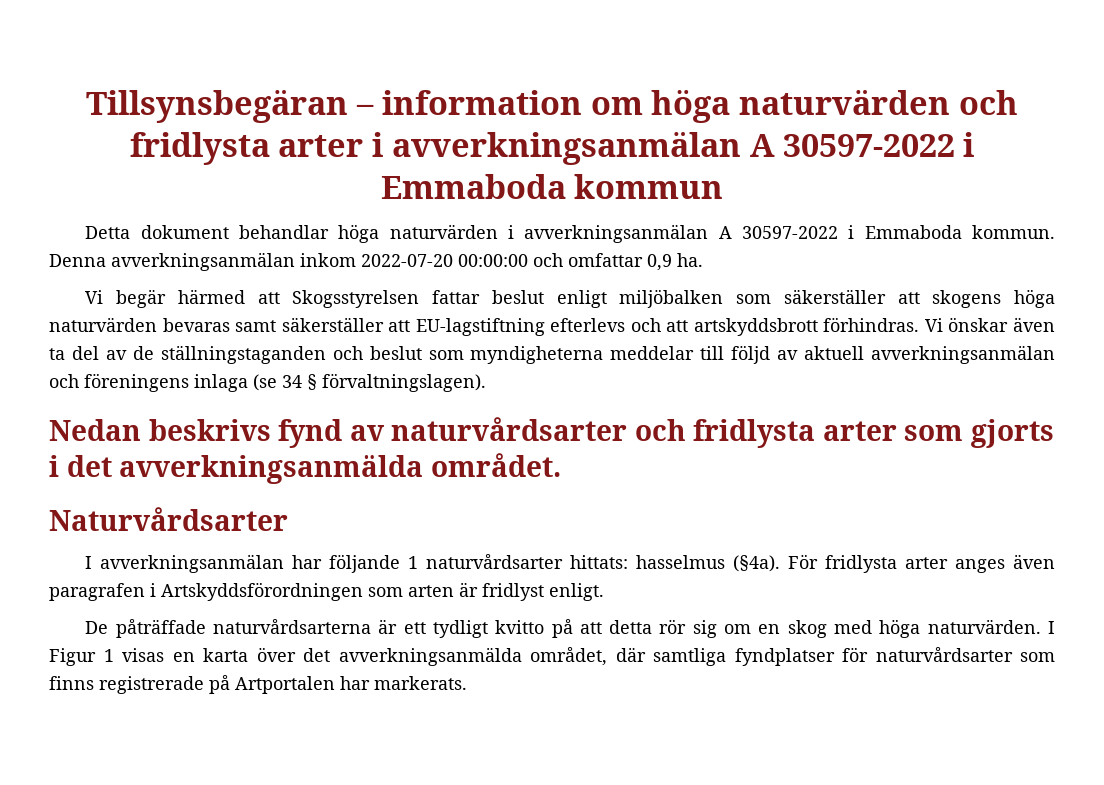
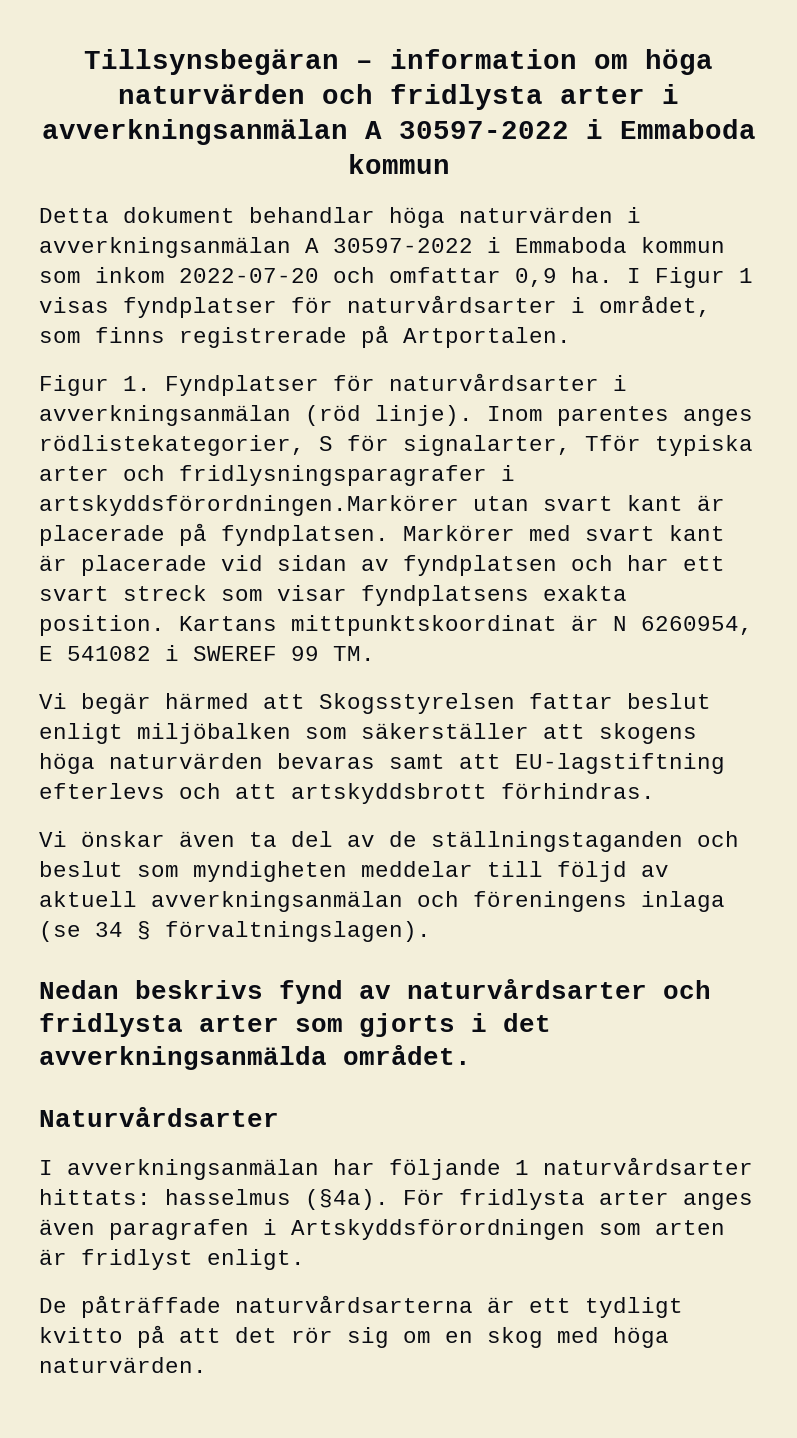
- Detta dokument behandlar höga naturvärden i avverkningsanmälan A 30597-2022 i Emmaboda kommun. Denna avverkningsanmälan inkom 2022-07-20 00:00:00 och omfattar 0,9 ha.
+ Detta dokument behandlar höga naturvärden i avverkningsanmälan A 30597-2022 i Emmaboda kommun som inkom 2022-07-20 och omfattar 0,9 ha. I Figur 1 visas fyndplatser för naturvårdsarter i området, som finns registrerade på Artportalen.
+ Figur 1. Fyndplatser för naturvårdsarter i avverkningsanmälan (röd linje). Inom parentes anges rödlistekategorier, S för signalarter, Tför typiska arter och fridlysningsparagrafer i artskyddsförordningen.Markörer utan svart kant är placerade på fyndplatsen. Markörer med svart kant är placerade vid sidan av fyndplatsen och har ett svart streck som visar fyndplatsens exakta position. Kartans mittpunktskoordinat är N 6260954, E 541082 i SWEREF 99 TM.
- Vi begär härmed att Skogsstyrelsen fattar beslut enligt miljöbalken som säkerställer att skogens höga naturvärden bevaras samt säkerställer att EU-lagstiftning efterlevs och att artskyddsbrott förhindras. Vi önskar även ta del av de ställningstaganden och beslut som myndigheterna meddelar till följd av aktuell avverkningsanmälan och föreningens inlaga (se 34 § förvaltningslagen).
+ Vi begär härmed att Skogsstyrelsen fattar beslut enligt miljöbalken som säkerställer att skogens höga naturvärden bevaras samt att EU-lagstiftning efterlevs och att artskyddsbrott förhindras.
+ Vi önskar även ta del av de ställningstaganden och beslut som myndigheten meddelar till följd av aktuell avverkningsanmälan och föreningens inlaga (se 34 § förvaltningslagen).
- De påträffade naturvårdsarterna är ett tydligt kvitto på att detta rör sig om en skog med höga naturvärden. I Figur 1 visas en karta över det avverkningsanmälda området, där samtliga fyndplatser för naturvårdsarter som finns registrerade på Artportalen har markerats.
+ De påträffade naturvårdsarterna är ett tydligt kvitto på att det rör sig om en skog med höga naturvärden.

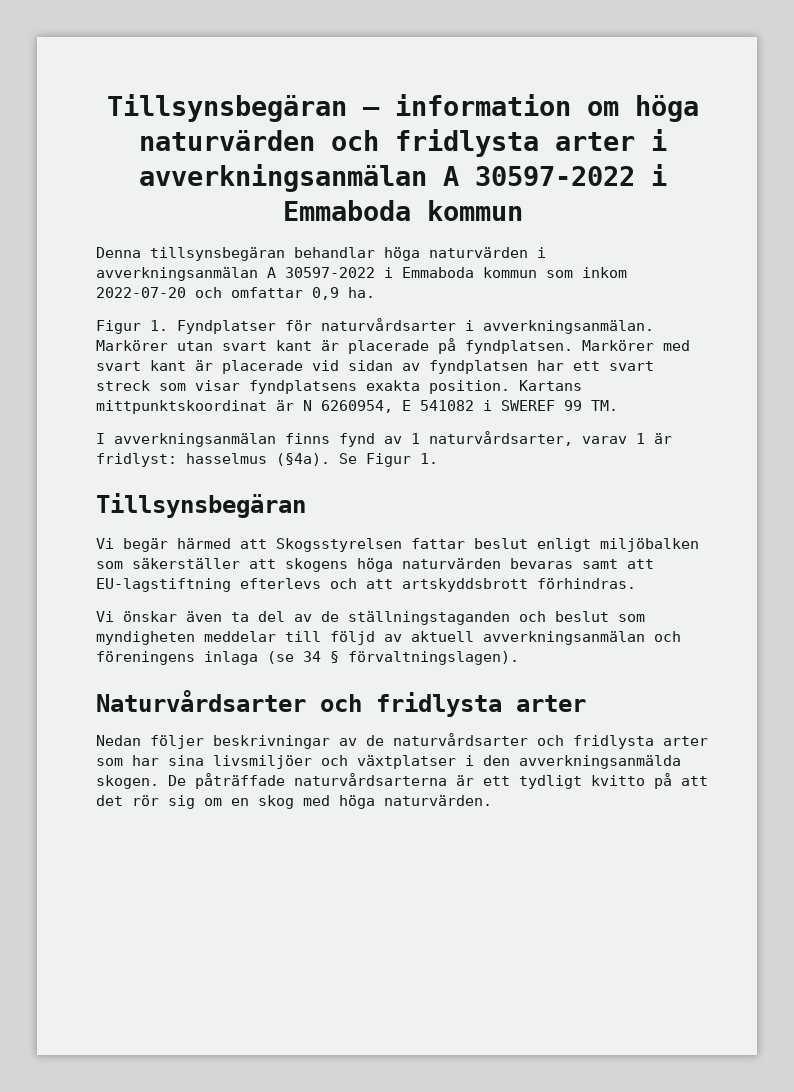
- Detta dokument behandlar höga naturvärden i avverkningsanmälan A 30597-2022 i Emmaboda kommun som inkom 2022-07-20 och omfattar 0,9 ha. I Figur 1 visas fyndplatser för naturvårdsarter i området, som finns registrerade på Artportalen.
+ Denna tillsynsbegäran behandlar höga naturvärden i avverkningsanmälan A 30597-2022 i Emmaboda kommun som inkom 2022-07-20 och omfattar 0,9 ha.
- Figur 1. Fyndplatser för naturvårdsarter i avverkningsanmälan (röd linje). Inom parentes anges rödlistekategorier, S för signalarter, Tför typiska arter och fridlysningsparagrafer i artskyddsförordningen.Markörer utan svart kant är placerade på fyndplatsen.
+ Figur 1. Fyndplatser för naturvårdsarter i avverkningsanmälan. Markörer utan svart kant är placerade på fyndplatsen.
- Markörer med svart kant är placerade vid sidan av fyndplatsen och har ett svart streck som visar fyndplatsens exakta position.
+ Markörer med svart kant är placerade vid sidan av fyndplatsen har ett svart streck som visar fyndplatsens exakta position.
+ I avverkningsanmälan finns fynd av 1 naturvårdsarter, varav 1 är fridlyst: hasselmus (§4a). Se Figur 1.
+ Tillsynsbegäran
- Nedan beskrivs fynd av naturvårdsarter och fridlysta arter som gjorts i det avverkningsanmälda området.
- Naturvårdsarter
- I avverkningsanmälan har följande 1 naturvårdsarter hittats: hasselmus (§4a). För fridlysta arter anges även paragrafen i Artskyddsförordningen som arten är fridlyst enligt.
- De påträffade naturvårdsarterna är ett tydligt kvitto på att det rör sig om en skog med höga naturvärden.
+ Naturvårdsarter och fridlysta arter
+ Nedan följer beskrivningar av de naturvårdsarter och fridlysta arter som har sina livsmiljöer och växtplatser i den avverkningsanmälda skogen. De påträffade naturvårdsarterna är ett tydligt kvitto på att det rör sig om en skog med höga naturvärden.

